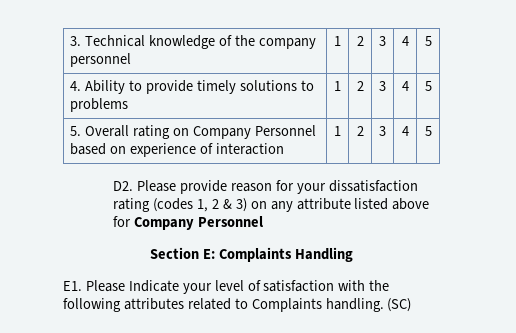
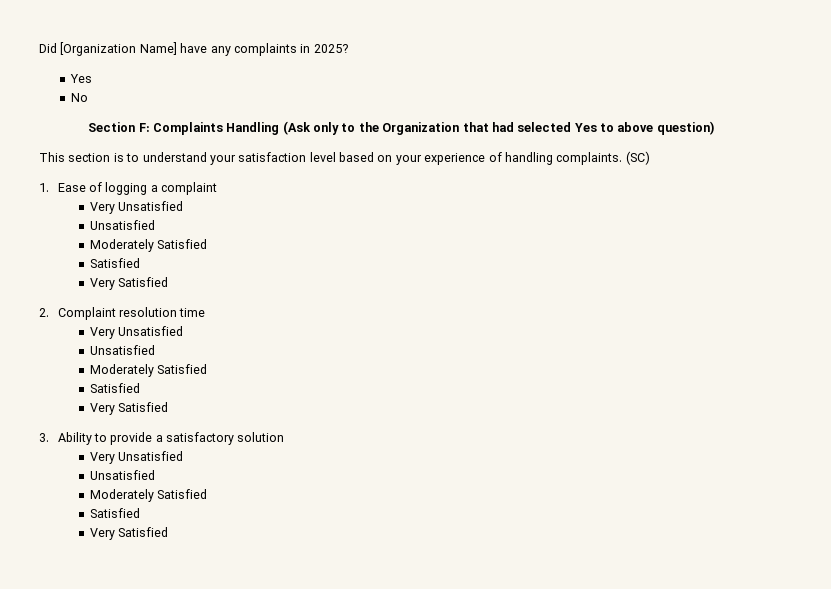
- 3. Technical knowledge of the company personnel | 1 | 2 | 3 | 4 | 5
- 4. Ability to provide timely solutions to problems | 1 | 2 | 3 | 4 | 5
- 5. Overall rating on Company Personnel based on experience of interaction | 1 | 2 | 3 | 4 | 5
- D2. Please provide reason for your dissatisfaction rating (codes 1, 2 & 3) on any attribute listed above for Company Personnel
- Section E: Complaints Handling
- E1. Please Indicate your level of satisfaction with the following attributes related to Complaints handling. (SC)
+ Did [Organization Name] have any complaints in 2025?
+ Yes
+ No
+ Section F: Complaints Handling (Ask only to the Organization that had selected Yes to above question)
+ This section is to understand your satisfaction level based on your experience of handling complaints. (SC)
+ 1. Ease of logging a complaint
+ Very Unsatisfied
+ Unsatisfied
+ Moderately Satisfied
+ Satisfied
+ Very Satisfied
+ 2. Complaint resolution time
+ Very Unsatisfied
+ Unsatisfied
+ Moderately Satisfied
+ Satisfied
+ Very Satisfied
+ 3. Ability to provide a satisfactory solution
+ Very Unsatisfied
+ Unsatisfied
+ Moderately Satisfied
+ Satisfied
+ Very Satisfied

